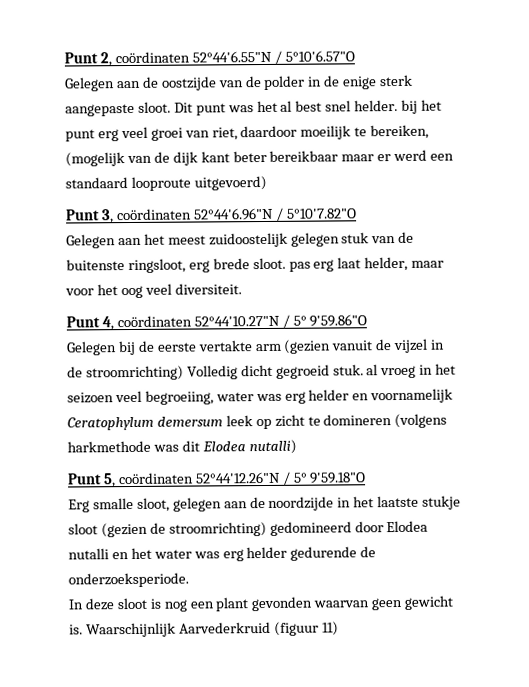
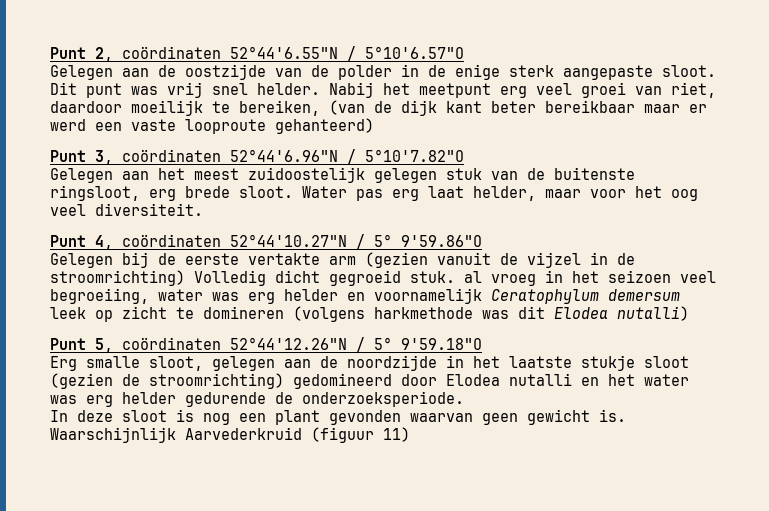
- Dit punt was het al best snel helder. bij het punt erg veel groei van riet, daardoor moeilijk te bereiken, (mogelijk van de dijk kant beter bereikbaar maar er werd een standaard looproute uitgevoerd)
+ Dit punt was vrij snel helder. Nabij het meetpunt erg veel groei van riet, daardoor moeilijk te bereiken, (van de dijk kant beter bereikbaar maar er werd een vaste looproute gehanteerd)
- Gelegen aan het meest zuidoostelijk gelegen stuk van de buitenste ringsloot, erg brede sloot. pas erg laat helder, maar voor het oog veel diversiteit.
+ Gelegen aan het meest zuidoostelijk gelegen stuk van de buitenste ringsloot, erg brede sloot. Water pas erg laat helder, maar voor het oog veel diversiteit.

